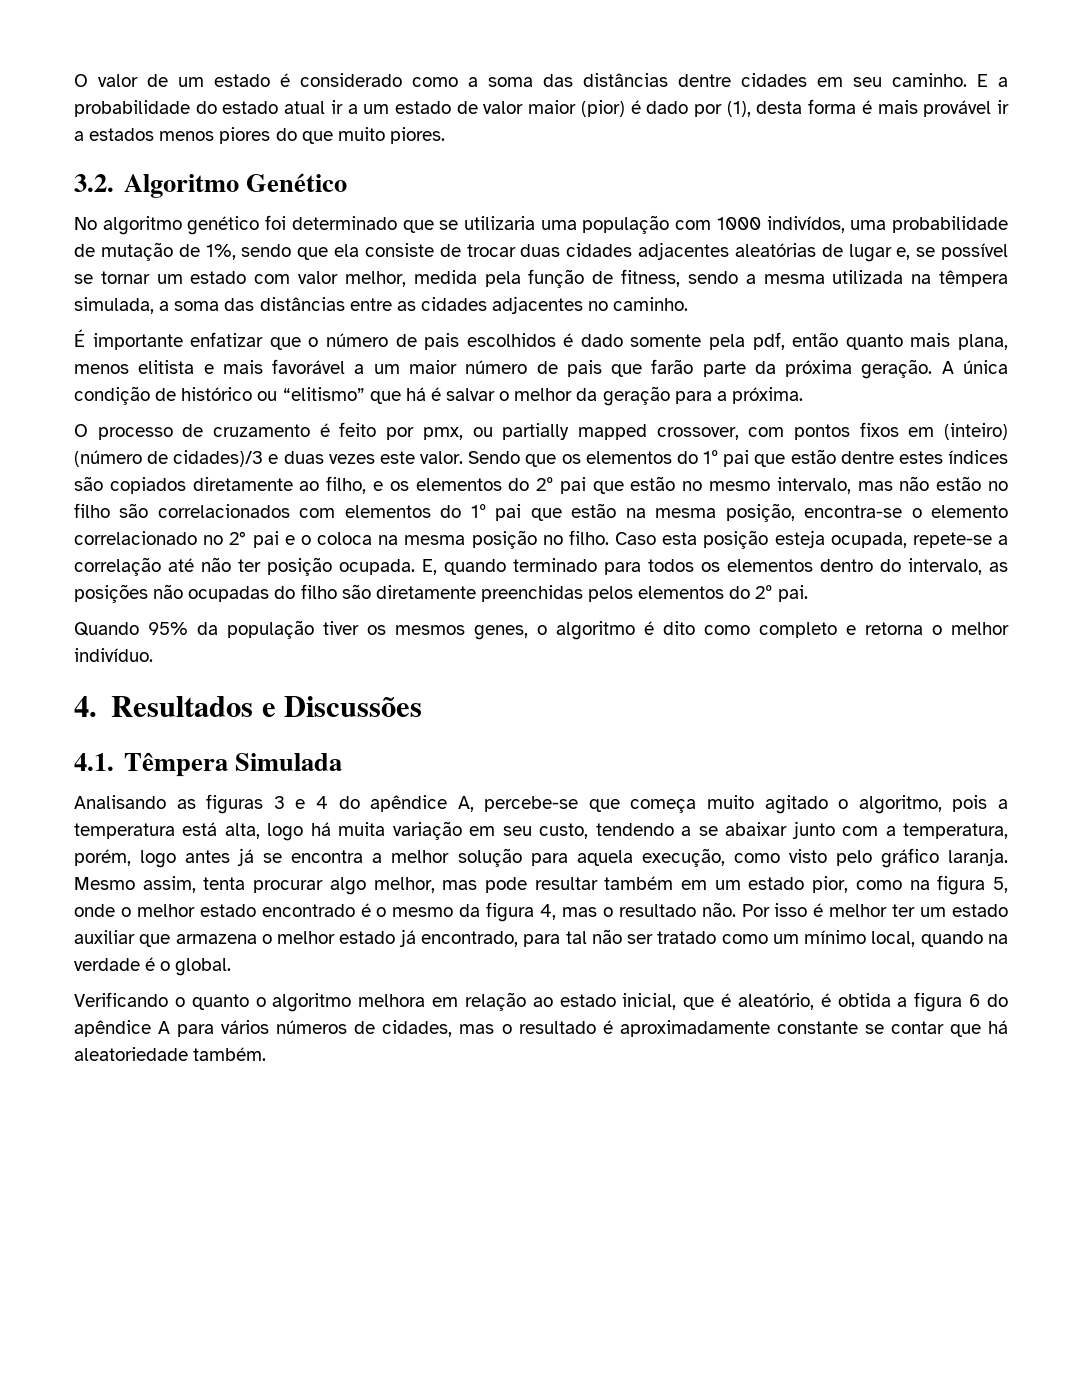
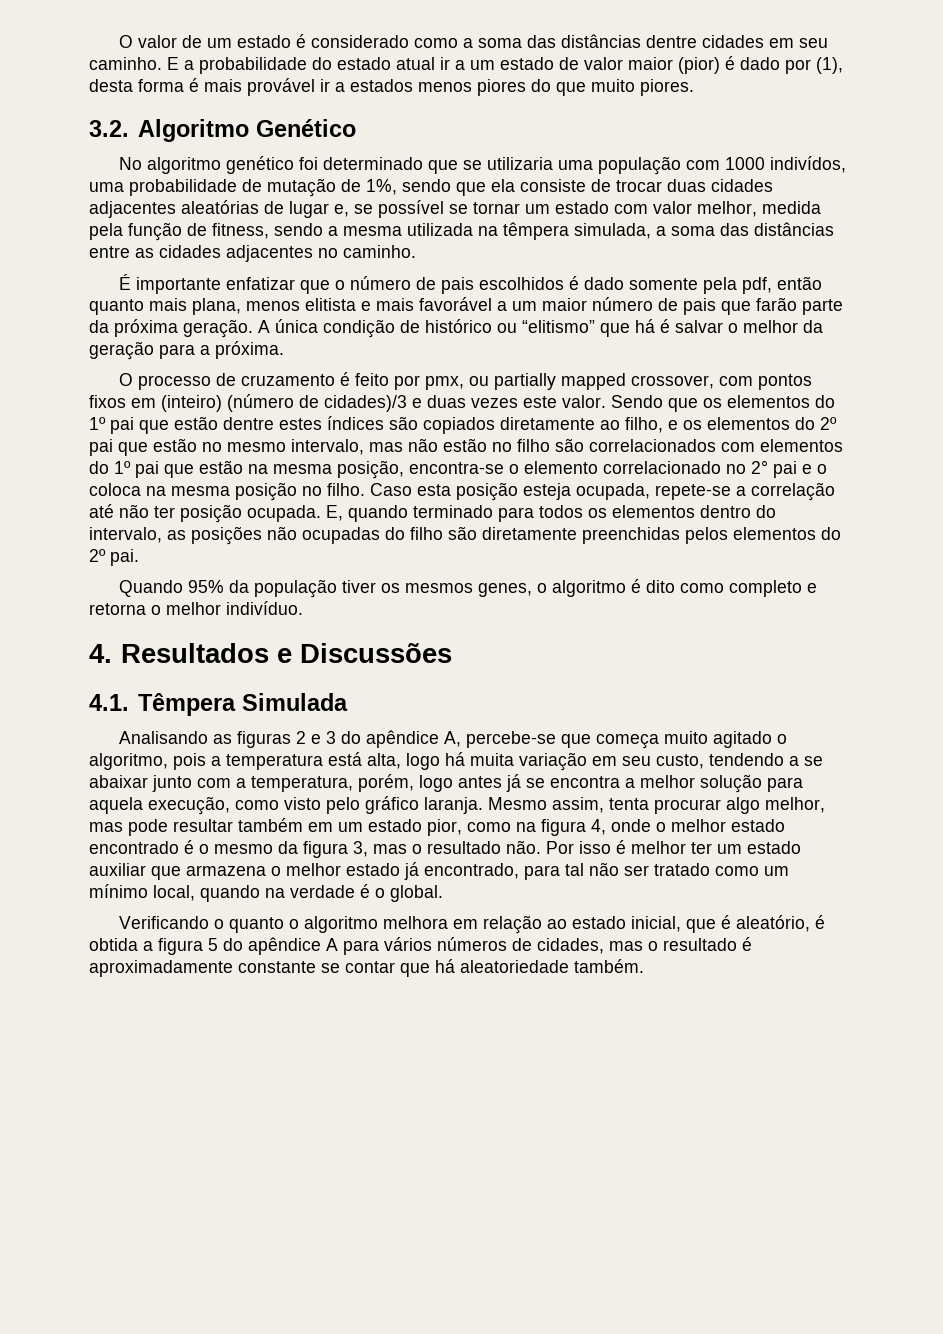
- Analisando as figuras 3 e 4 do apêndice A, percebe-se que começa muito agitado o algoritmo, pois a temperatura está alta, logo há muita variação em seu custo, tendendo a se abaixar junto com a temperatura, porém, logo antes já se encontra a melhor solução para aquela execução, como visto pelo gráfico laranja.
+ Analisando as figuras 2 e 3 do apêndice A, percebe-se que começa muito agitado o algoritmo, pois a temperatura está alta, logo há muita variação em seu custo, tendendo a se abaixar junto com a temperatura, porém, logo antes já se encontra a melhor solução para aquela execução, como visto pelo gráfico laranja.
- Mesmo assim, tenta procurar algo melhor, mas pode resultar também em um estado pior, como na figura 5, onde o melhor estado encontrado é o mesmo da figura 4, mas o resultado não.
+ Mesmo assim, tenta procurar algo melhor, mas pode resultar também em um estado pior, como na figura 4, onde o melhor estado encontrado é o mesmo da figura 3, mas o resultado não.
- Verificando o quanto o algoritmo melhora em relação ao estado inicial, que é aleatório, é obtida a figura 6 do apêndice A para vários números de cidades, mas o resultado é aproximadamente constante se contar que há aleatoriedade também.
+ Verificando o quanto o algoritmo melhora em relação ao estado inicial, que é aleatório, é obtida a figura 5 do apêndice A para vários números de cidades, mas o resultado é aproximadamente constante se contar que há aleatoriedade também.

